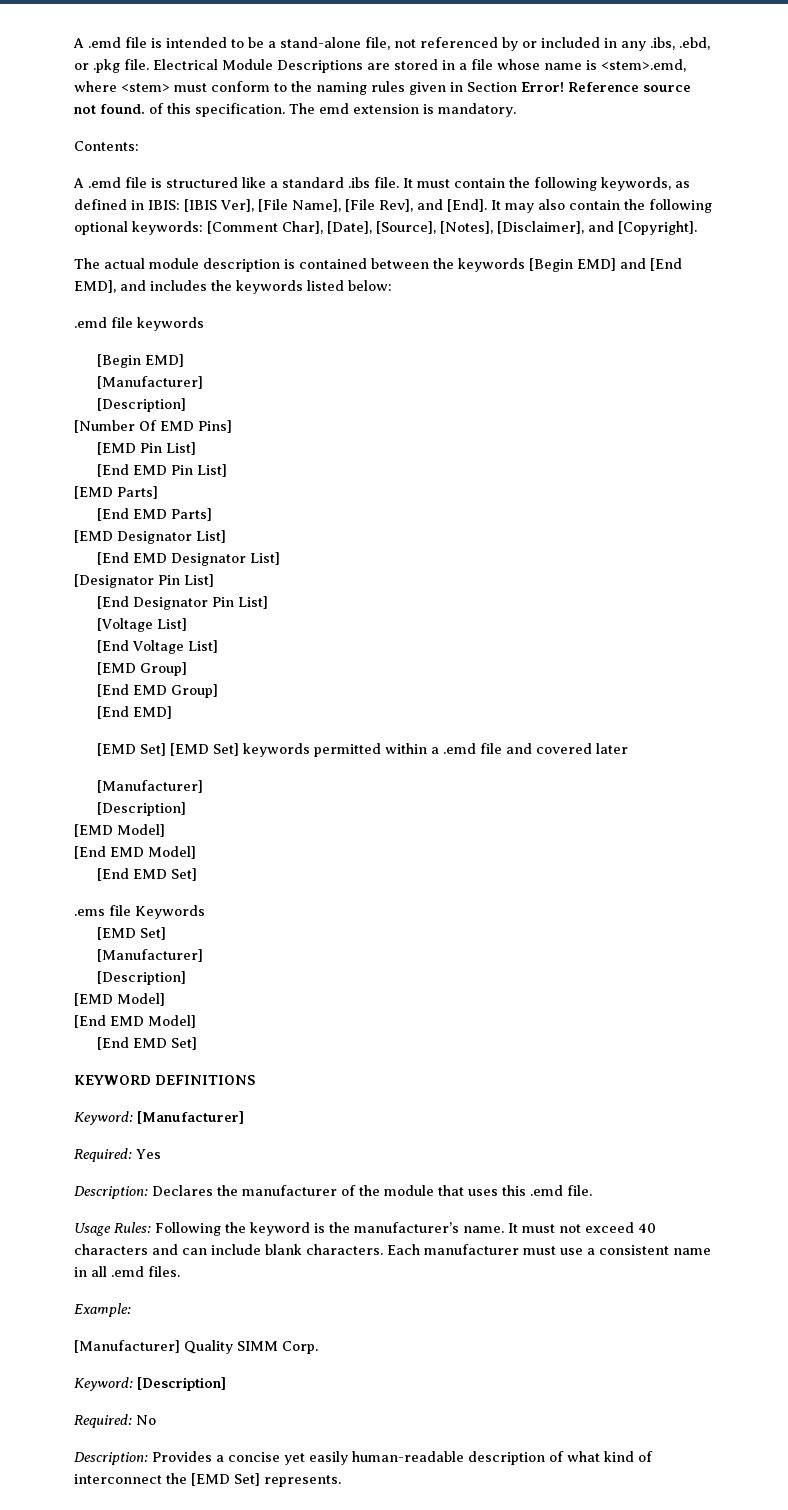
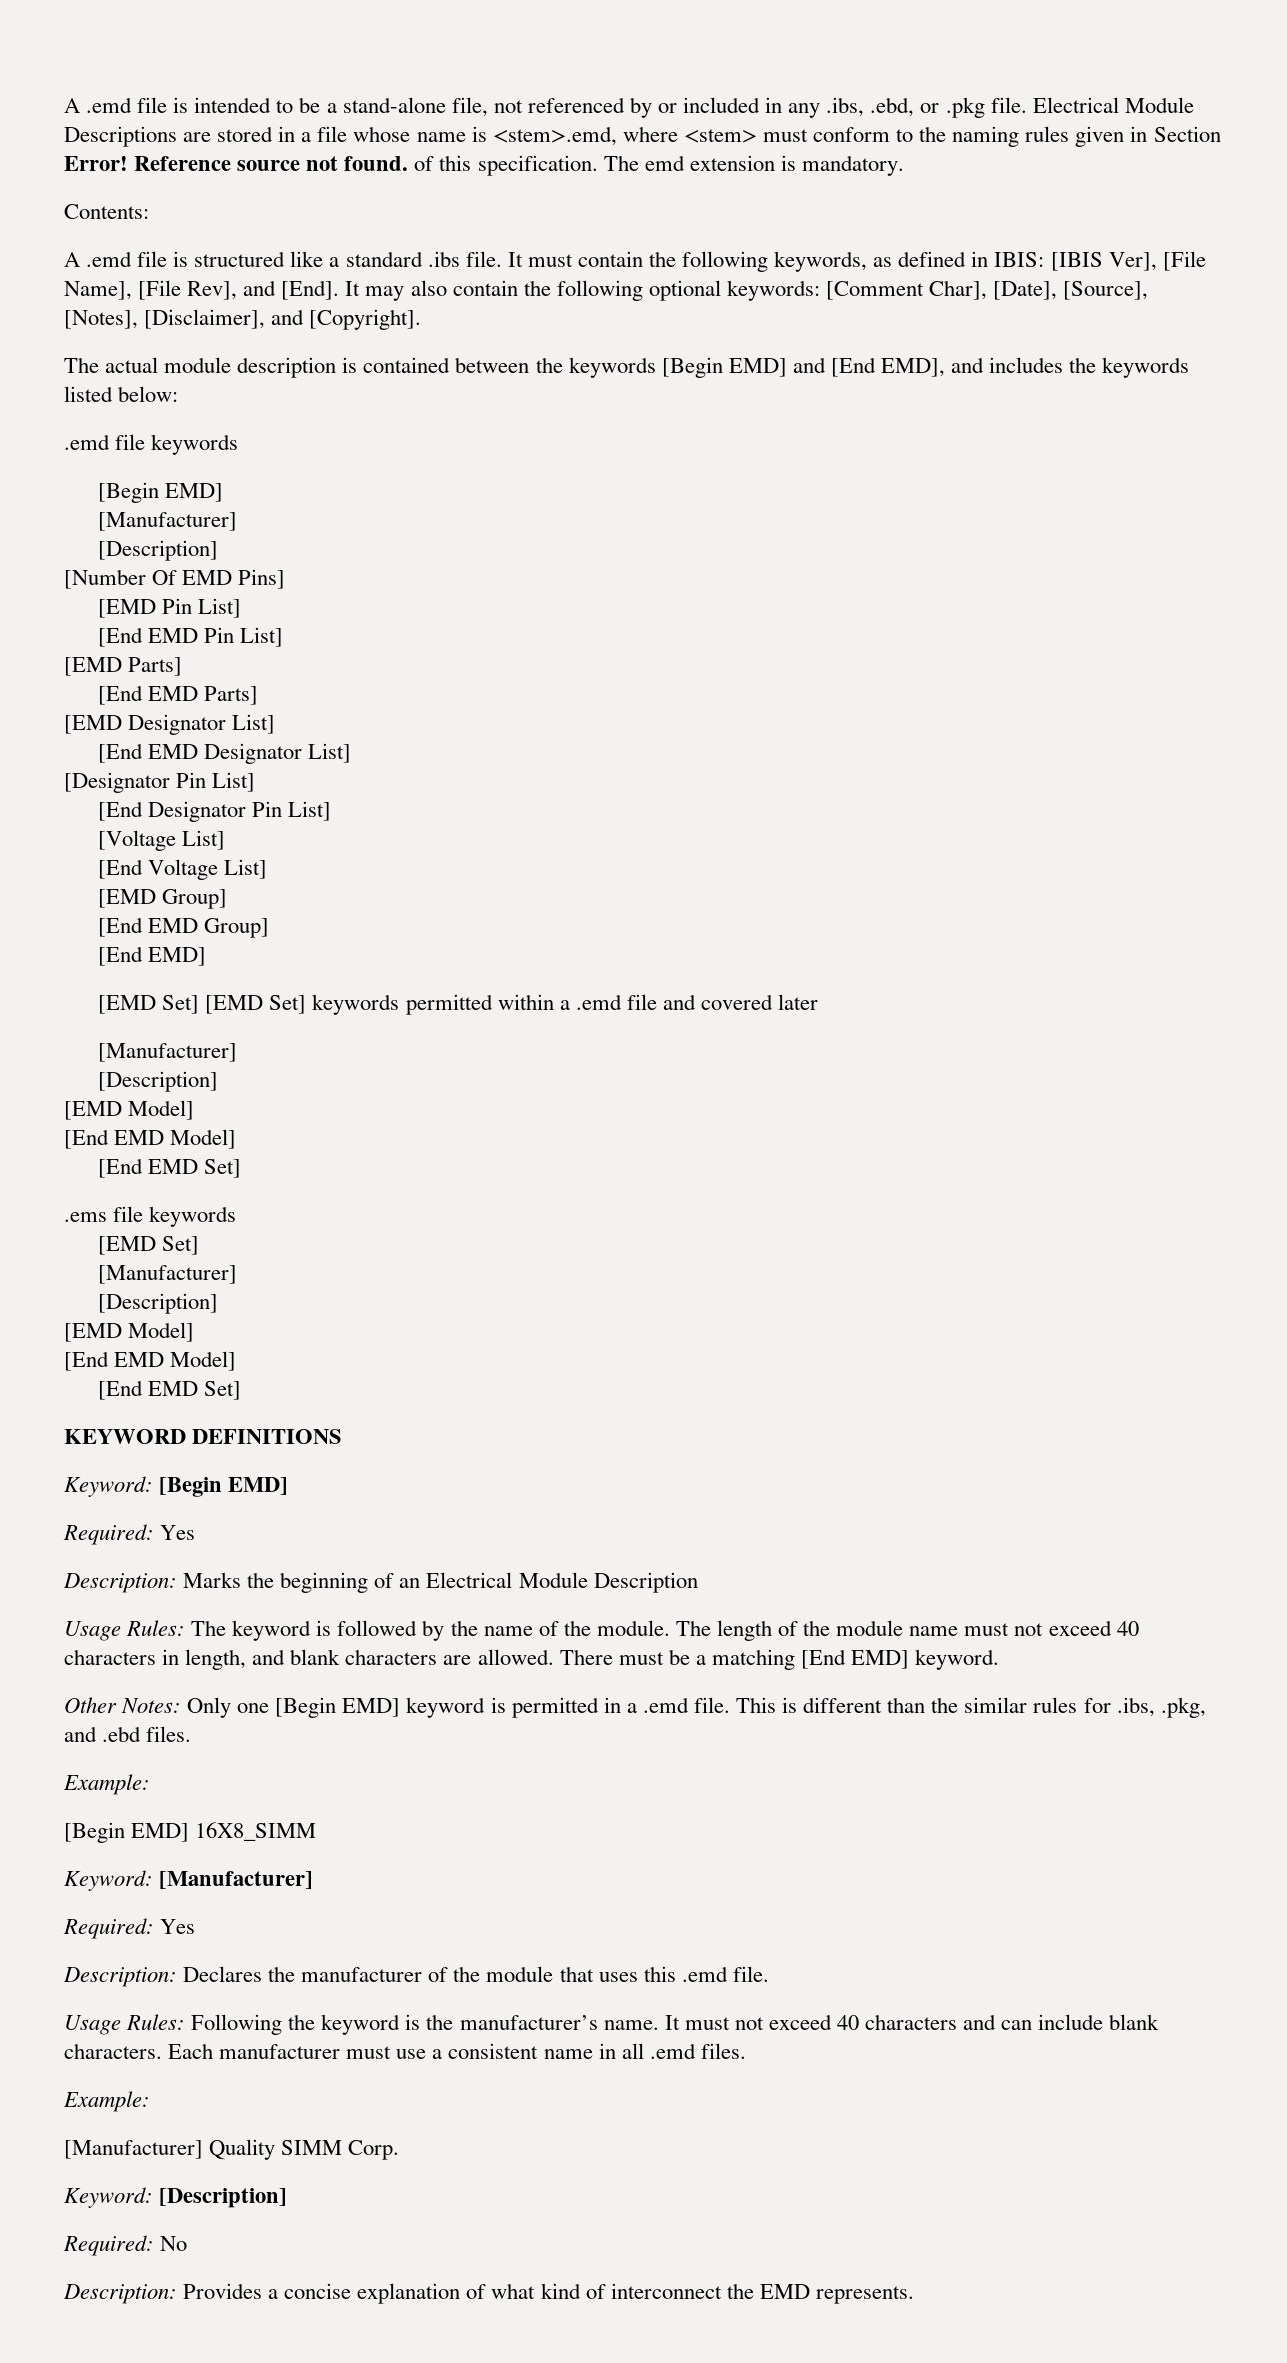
- .ems file Keywords
+ .ems file keywords
+ Keyword: [Begin EMD]
+ Required: Yes
+ Description: Marks the beginning of an Electrical Module Description
+ Usage Rules: The keyword is followed by the name of the module. The length of the module name must not exceed 40 characters in length, and blank characters are allowed. There must be a matching [End EMD] keyword.
+ Other Notes: Only one [Begin EMD] keyword is permitted in a .emd file. This is different than the similar rules for .ibs, .pkg, and .ebd files.
+ Example:
+ [Begin EMD] 16X8_SIMM
- Description: Provides a concise yet easily human-readable description of what kind of interconnect the [EMD Set] represents.
+ Description: Provides a concise explanation of what kind of interconnect the EMD represents.

